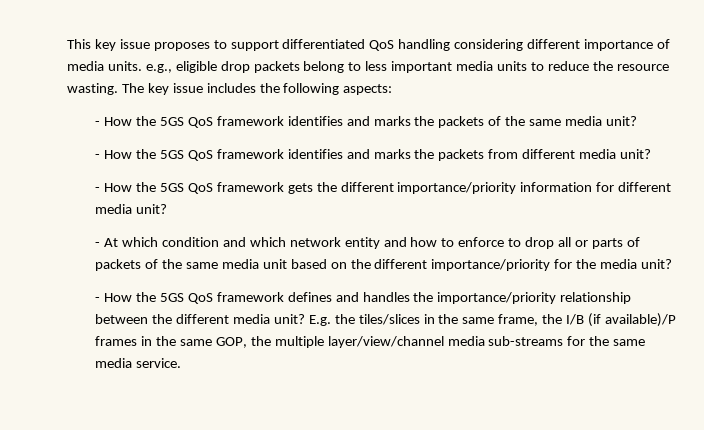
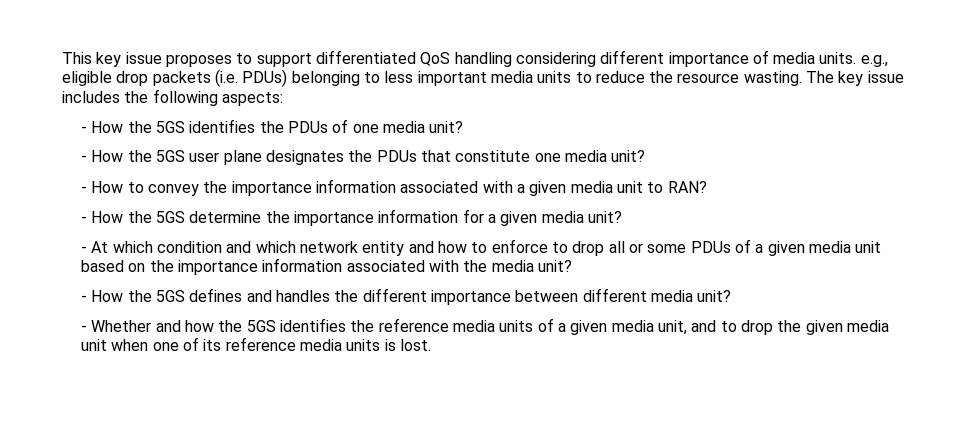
- This key issue proposes to support differentiated QoS handling considering different importance of media units. e.g., eligible drop packets belong to less important media units to reduce the resource wasting.
+ This key issue proposes to support differentiated QoS handling considering different importance of media units. e.g., eligible drop packets (i.e. PDUs) belonging to less important media units to reduce the resource wasting.
- - How the 5GS QoS framework identifies and marks the packets of the same media unit?
- - How the 5GS QoS framework identifies and marks the packets from different media unit?
- - How the 5GS QoS framework gets the different importance/priority information for different media unit?
+ - How the 5GS identifies the PDUs of one media unit?
+ - How the 5GS user plane designates the PDUs that constitute one media unit?
+ - How to convey the importance information associated with a given media unit to RAN?
+ - How the 5GS determine the importance information for a given media unit?
- - At which condition and which network entity and how to enforce to drop all or parts of packets of the same media unit based on the different importance/priority for the media unit?
+ - At which condition and which network entity and how to enforce to drop all or some PDUs of a given media unit based on the importance information associated with the media unit?
- - How the 5GS QoS framework defines and handles the importance/priority relationship between the different media unit? E.g. the tiles/slices in the same frame, the I/B (if available)/P frames in the same GOP, the multiple layer/view/channel media sub-streams for the same media service.
+ - How the 5GS defines and handles the different importance between different media unit?
+ - Whether and how the 5GS identifies the reference media units of a given media unit, and to drop the given media unit when one of its reference media units is lost.

